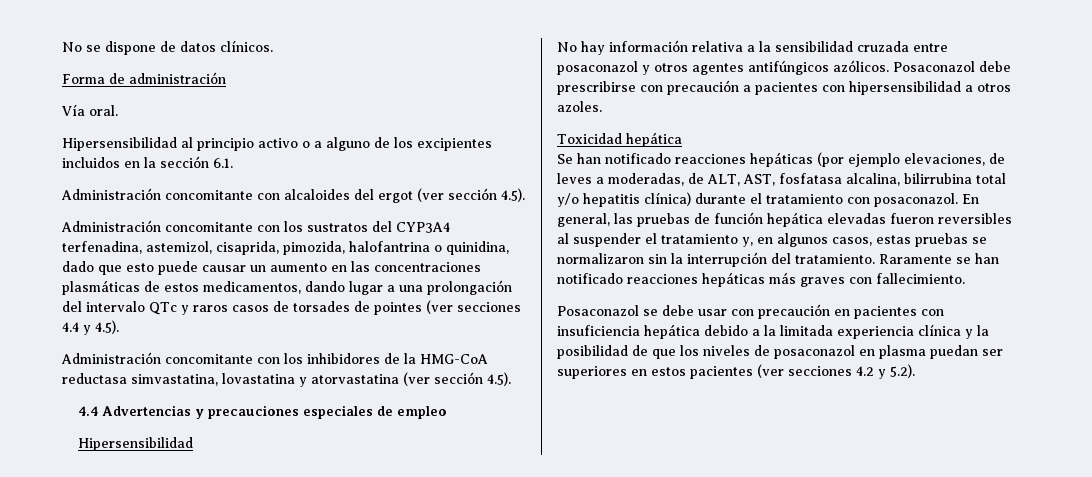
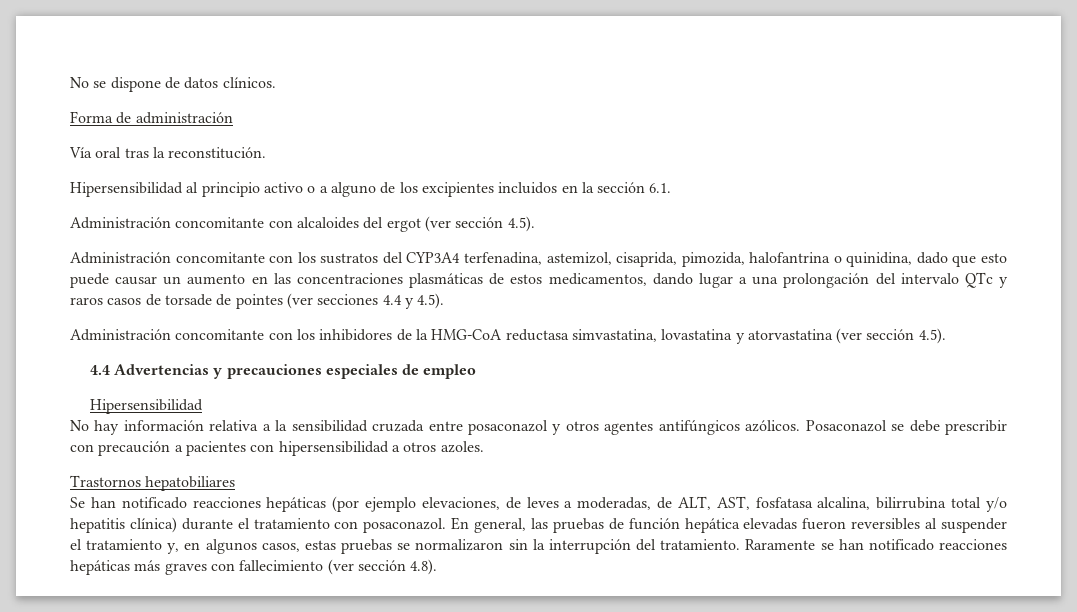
- Vía oral.
+ Vía oral tras la reconstitución.
- Administración concomitante con los sustratos del CYP3A4 terfenadina, astemizol, cisaprida, pimozida, halofantrina o quinidina, dado que esto puede causar un aumento en las concentraciones plasmáticas de estos medicamentos, dando lugar a una prolongación del intervalo QTc y raros casos de torsades de pointes (ver secciones 4.4 y 4.5).
+ Administración concomitante con los sustratos del CYP3A4 terfenadina, astemizol, cisaprida, pimozida, halofantrina o quinidina, dado que esto puede causar un aumento en las concentraciones plasmáticas de estos medicamentos, dando lugar a una prolongación del intervalo QTc y raros casos de torsade de pointes (ver secciones 4.4 y 4.5).
- Posaconazol debe prescribirse con precaución a pacientes con hipersensibilidad a otros azoles.
+ Posaconazol se debe prescribir con precaución a pacientes con hipersensibilidad a otros azoles.
- Toxicidad hepática
+ Trastornos hepatobiliares
- Raramente se han notificado reacciones hepáticas más graves con fallecimiento.
- Posaconazol se debe usar con precaución en pacientes con insuficiencia hepática debido a la limitada experiencia clínica y la posibilidad de que los niveles de posaconazol en plasma puedan ser superiores en estos pacientes (ver secciones 4.2 y 5.2).
+ Raramente se han notificado reacciones hepáticas más graves con fallecimiento (ver sección 4.8).

